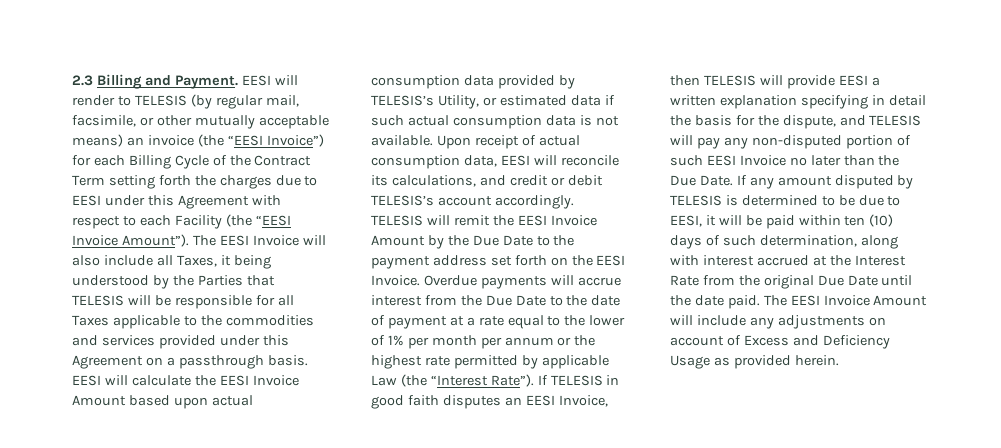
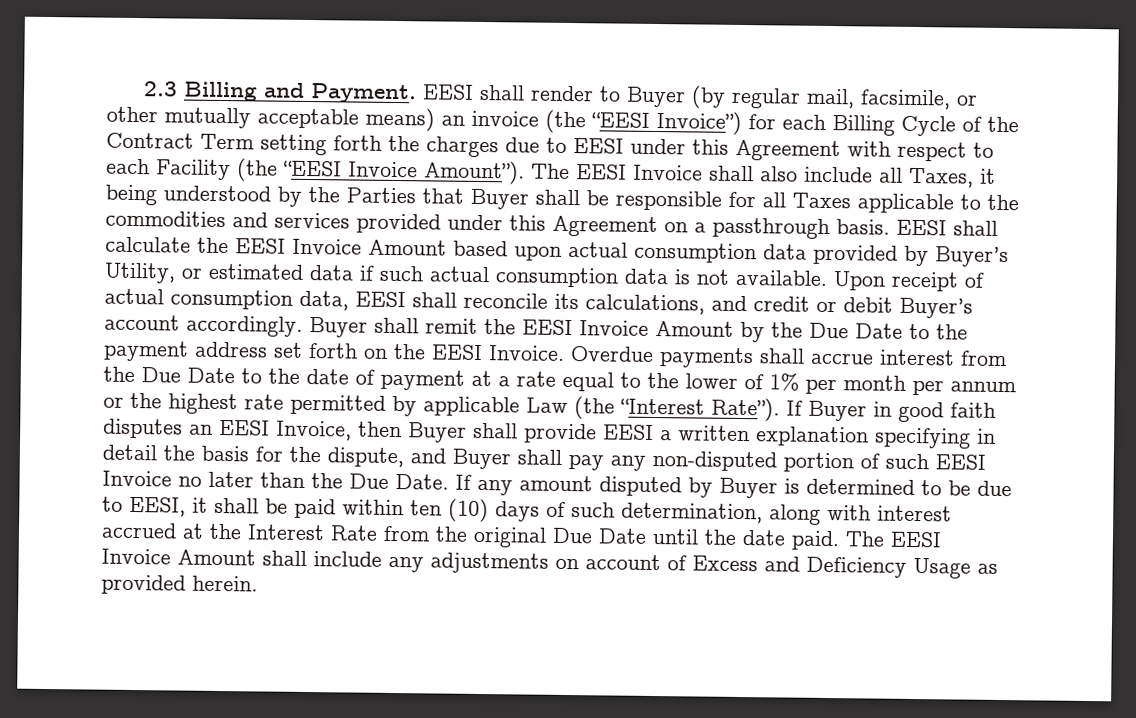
- EESI will render to TELESIS (by regular mail, facsimile, or other mutually acceptable means) an invoice (the “EESI Invoice”) for each Billing Cycle of the Contract Term setting forth the charges due to EESI under this Agreement with respect to each Facility (the “EESI Invoice Amount”).
+ EESI shall render to Buyer (by regular mail, facsimile, or other mutually acceptable means) an invoice (the “EESI Invoice”) for each Billing Cycle of the Contract Term setting forth the charges due to EESI under this Agreement with respect to each Facility (the “EESI Invoice Amount”).
- The EESI Invoice will also include all Taxes, it being understood by the Parties that TELESIS will be responsible for all Taxes applicable to the commodities and services provided under this Agreement on a passthrough basis.
+ The EESI Invoice shall also include all Taxes, it being understood by the Parties that Buyer shall be responsible for all Taxes applicable to the commodities and services provided under this Agreement on a passthrough basis.
- EESI will calculate the EESI Invoice Amount based upon actual consumption data provided by TELESIS’s Utility, or estimated data if such actual consumption data is not available.
+ EESI shall calculate the EESI Invoice Amount based upon actual consumption data provided by Buyer’s Utility, or estimated data if such actual consumption data is not available.
- Upon receipt of actual consumption data, EESI will reconcile its calculations, and credit or debit TELESIS’s account accordingly.
+ Upon receipt of actual consumption data, EESI shall reconcile its calculations, and credit or debit Buyer’s account accordingly.
- TELESIS will remit the EESI Invoice Amount by the Due Date to the payment address set forth on the EESI Invoice.
+ Buyer shall remit the EESI Invoice Amount by the Due Date to the payment address set forth on the EESI Invoice.
- Overdue payments will accrue interest from the Due Date to the date of payment at a rate equal to the lower of 1% per month per annum or the highest rate permitted by applicable Law (the “Interest Rate”).
+ Overdue payments shall accrue interest from the Due Date to the date of payment at a rate equal to the lower of 1% per month per annum or the highest rate permitted by applicable Law (the “Interest Rate”).
- If TELESIS in good faith disputes an EESI Invoice, then TELESIS will provide EESI a written explanation specifying in detail the basis for the dispute, and TELESIS will pay any non-disputed portion of such EESI Invoice no later than the Due Date.
+ If Buyer in good faith disputes an EESI Invoice, then Buyer shall provide EESI a written explanation specifying in detail the basis for the dispute, and Buyer shall pay any non-disputed portion of such EESI Invoice no later than the Due Date.
- If any amount disputed by TELESIS is determined to be due to EESI, it will be paid within ten (10) days of such determination, along with interest accrued at the Interest Rate from the original Due Date until the date paid.
+ If any amount disputed by Buyer is determined to be due to EESI, it shall be paid within ten (10) days of such determination, along with interest accrued at the Interest Rate from the original Due Date until the date paid.
- The EESI Invoice Amount will include any adjustments on account of Excess and Deficiency Usage as provided herein.
+ The EESI Invoice Amount shall include any adjustments on account of Excess and Deficiency Usage as provided herein.

